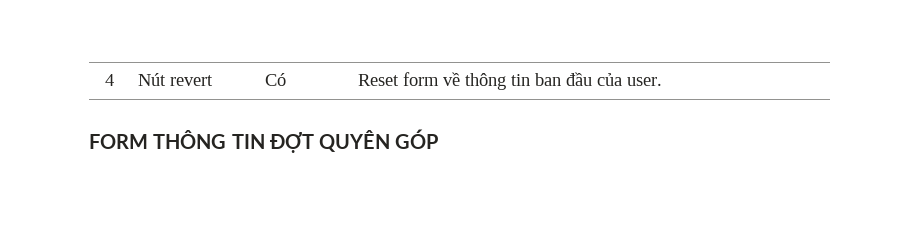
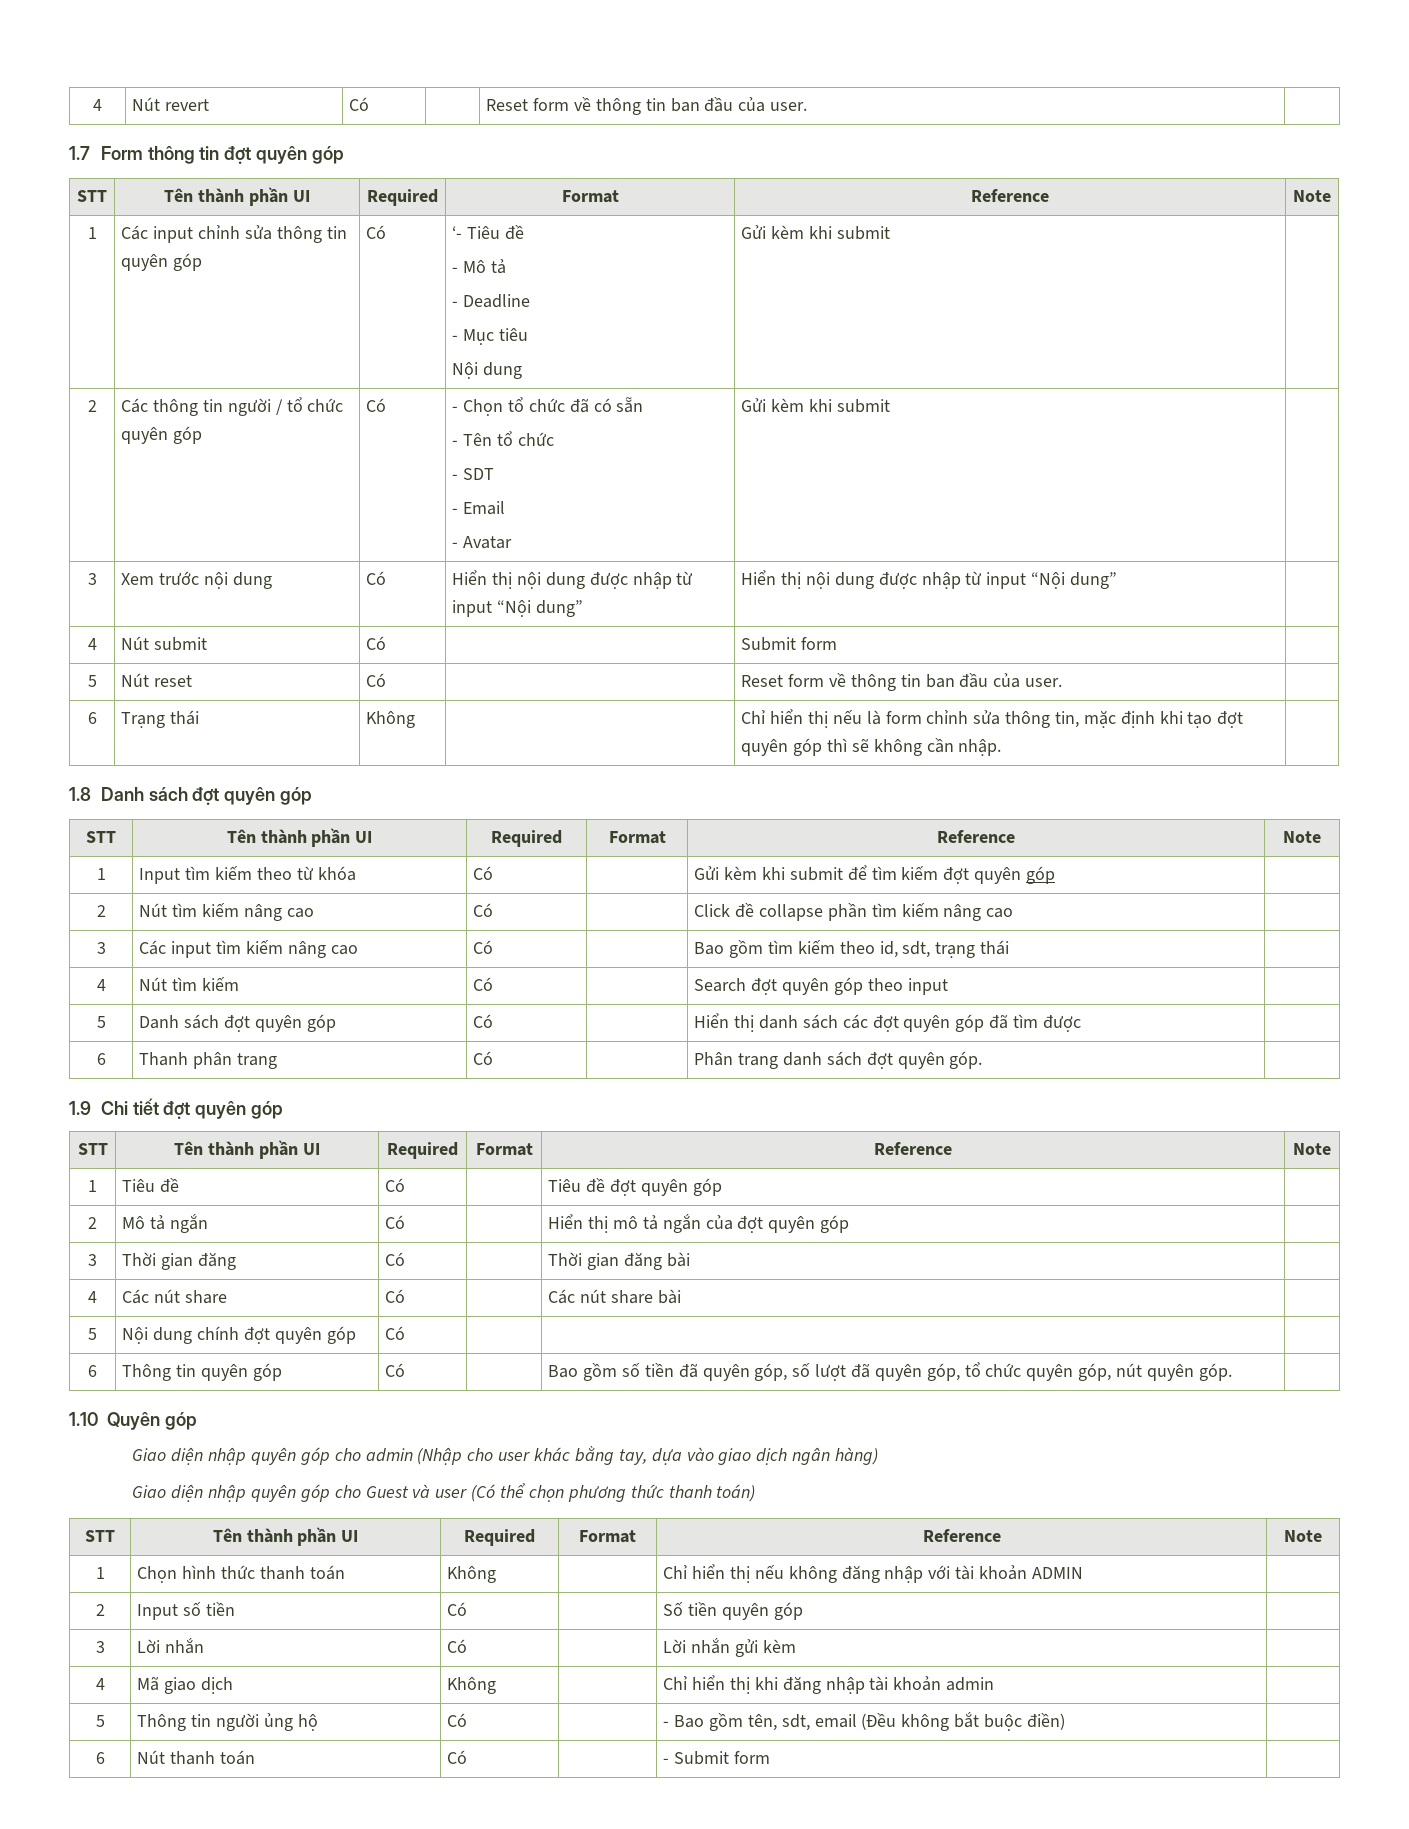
- FORM THÔNG TIN ĐỢT QUYÊN GÓP
+ 1.7 Form thông tin đợt quyên góp
+ STT | Tên thành phần UI | Required | Format | Reference | Note
+ 1 | Các input chỉnh sửa thông tin quyên góp | Có | ‘- Tiêu đề
+ - Mô tả
+ - Deadline
+ - Mục tiêu
+ Nội dung | Gửi kèm khi submit |
+ 2 | Các thông tin người / tổ chức quyên góp | Có | - Chọn tổ chức đã có sẵn
+ - Tên tổ chức
+ - SDT
+ - Email
+ - Avatar | Gửi kèm khi submit |
+ 3 | Xem trước nội dung | Có | Hiển thị nội dung được nhập từ input “Nội dung” | Hiển thị nội dung được nhập từ input “Nội dung” |
+ 4 | Nút submit | Có | | Submit form |
+ 5 | Nút reset | Có | | Reset form về thông tin ban đầu của user. |
+ 6 | Trạng thái | Không | | Chỉ hiển thị nếu là form chỉnh sửa thông tin, mặc định khi tạo đợt quyên góp thì sẽ không cần nhập. |
+ 1.8 Danh sách đợt quyên góp
+ STT | Tên thành phần UI | Required | Format | Reference | Note
+ 1 | Input tìm kiếm theo từ khóa | Có | | Gửi kèm khi submit để tìm kiếm đợt quyên góp |
+ 2 | Nút tìm kiếm nâng cao | Có | | Click đề collapse phần tìm kiếm nâng cao |
+ 3 | Các input tìm kiếm nâng cao | Có | | Bao gồm tìm kiếm theo id, sdt, trạng thái |
+ 4 | Nút tìm kiếm | Có | | Search đợt quyên góp theo input |
+ 5 | Danh sách đợt quyên góp | Có | | Hiển thị danh sách các đợt quyên góp đã tìm được |
+ 6 | Thanh phân trang | Có | | Phân trang danh sách đợt quyên góp. |
+ 1.9 Chi tiết đợt quyên góp
+ STT | Tên thành phần UI | Required | Format | Reference | Note
+ 1 | Tiêu đề | Có | | Tiêu đề đợt quyên góp |
+ 2 | Mô tả ngắn | Có | | Hiển thị mô tả ngắn của đợt quyên góp |
+ 3 | Thời gian đăng | Có | | Thời gian đăng bài |
+ 4 | Các nút share | Có | | Các nút share bài |
+ 5 | Nội dung chính đợt quyên góp | Có | | |
+ 6 | Thông tin quyên góp | Có | | Bao gồm số tiền đã quyên góp, số lượt đã quyên góp, tổ chức quyên góp, nút quyên góp. |
+ 1.10 Quyên góp
+ Giao diện nhập quyên góp cho admin (Nhập cho user khác bằng tay, dựa vào giao dịch ngân hàng)
+ Giao diện nhập quyên góp cho Guest và user (Có thể chọn phương thức thanh toán)
+ STT | Tên thành phần UI | Required | Format | Reference | Note
+ 1 | Chọn hình thức thanh toán | Không | | Chỉ hiển thị nếu không đăng nhập với tài khoản ADMIN |
+ 2 | Input số tiền | Có | | Số tiền quyên góp |
+ 3 | Lời nhắn | Có | | Lời nhắn gửi kèm |
+ 4 | Mã giao dịch | Không | | Chỉ hiển thị khi đăng nhập tài khoản admin |
+ 5 | Thông tin người ủng hộ | Có | | - Bao gồm tên, sdt, email (Đều không bắt buộc điền) |
+ 6 | Nút thanh toán | Có | | - Submit form |

